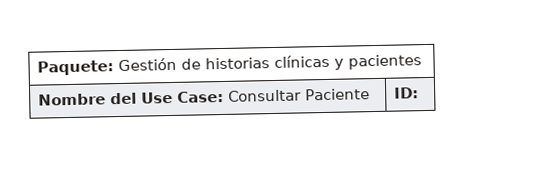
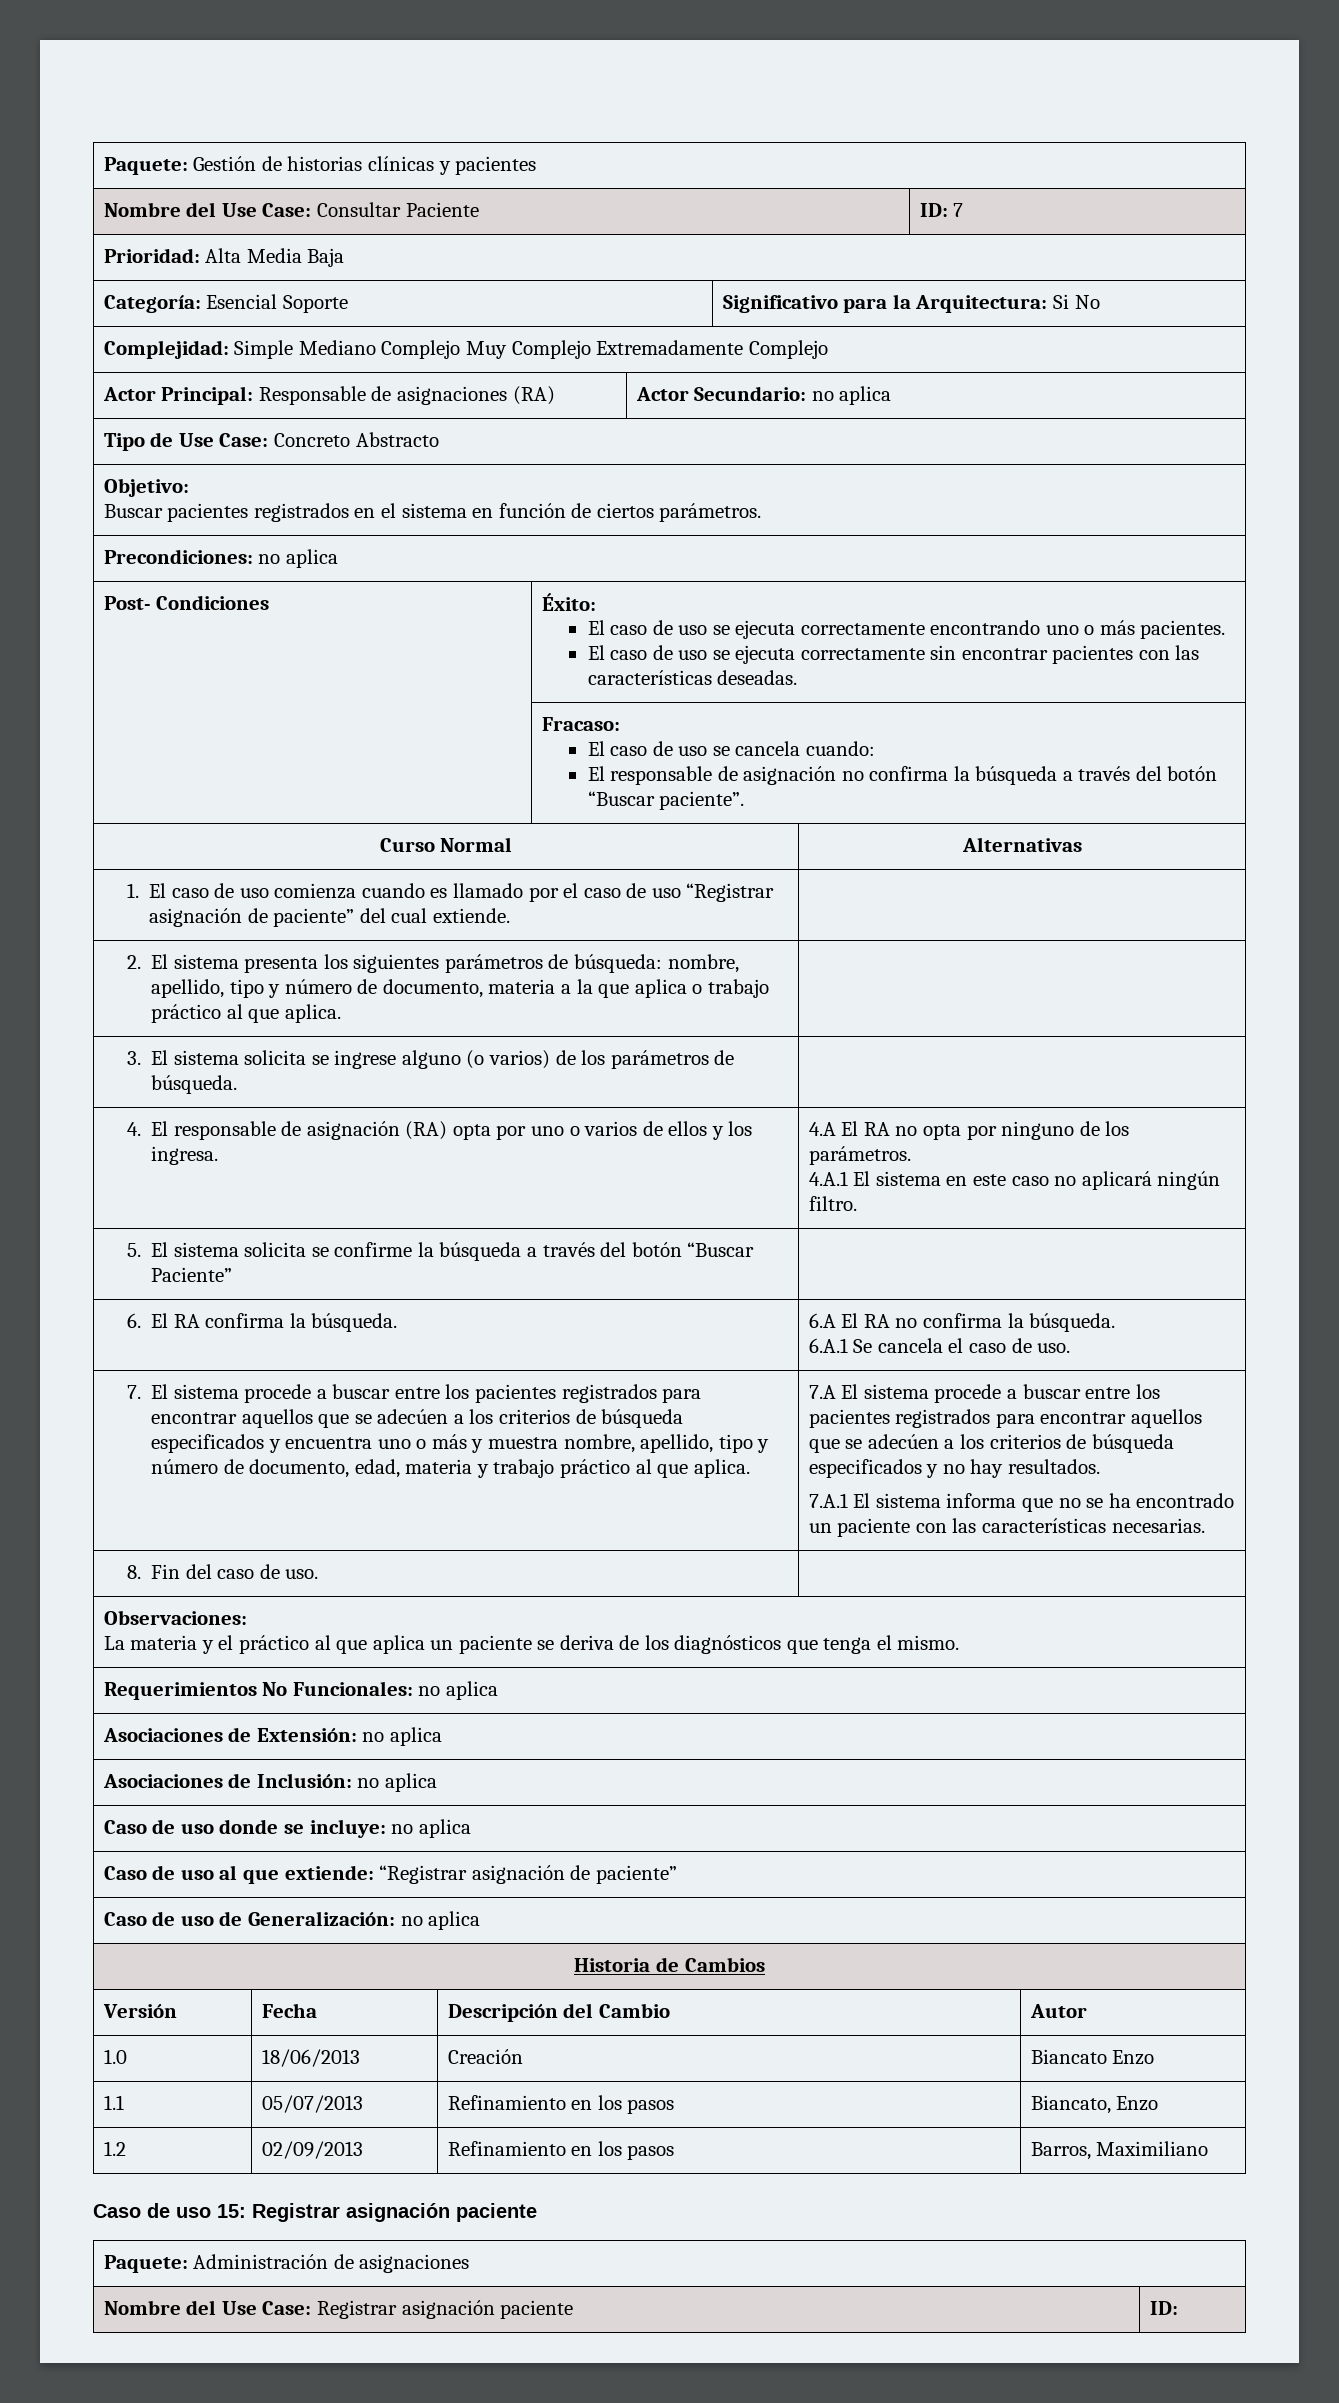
- Nombre del Use Case: Consultar Paciente | ID:
+ Nombre del Use Case: Consultar Paciente | ID: 7
+ Prioridad: Alta Media Baja
+ Categoría: Esencial Soporte | Significativo para la Arquitectura: Si No
+ Complejidad: Simple Mediano Complejo Muy Complejo Extremadamente Complejo
+ Actor Principal: Responsable de asignaciones (RA) | Actor Secundario: no aplica
+ Tipo de Use Case: Concreto Abstracto
+ Objetivo:
+ Buscar pacientes registrados en el sistema en función de ciertos parámetros.
+ Precondiciones: no aplica
+ Post- Condiciones | Éxito:
+ El caso de uso se ejecuta correctamente encontrando uno o más pacientes.
+ El caso de uso se ejecuta correctamente sin encontrar pacientes con las características deseadas.
+ | Fracaso:
+ El caso de uso se cancela cuando:
+ El responsable de asignación no confirma la búsqueda a través del botón “Buscar paciente”.
+ Curso Normal | Alternativas
+ 1. El caso de uso comienza cuando es llamado por el caso de uso “Registrar asignación de paciente” del cual extiende. |
+ 2. El sistema presenta los siguientes parámetros de búsqueda: nombre, apellido, tipo y número de documento, materia a la que aplica o trabajo práctico al que aplica. |
+ 3. El sistema solicita se ingrese alguno (o varios) de los parámetros de búsqueda. |
+ 4. El responsable de asignación (RA) opta por uno o varios de ellos y los ingresa. | 4.A El RA no opta por ninguno de los parámetros.
+ 4.A.1 El sistema en este caso no aplicará ningún filtro.
+ 5. El sistema solicita se confirme la búsqueda a través del botón “Buscar Paciente” |
+ 6. El RA confirma la búsqueda. | 6.A El RA no confirma la búsqueda.
+ 6.A.1 Se cancela el caso de uso.
+ 7. El sistema procede a buscar entre los pacientes registrados para encontrar aquellos que se adecúen a los criterios de búsqueda especificados y encuentra uno o más y muestra nombre, apellido, tipo y número de documento, edad, materia y trabajo práctico al que aplica. | 7.A El sistema procede a buscar entre los pacientes registrados para encontrar aquellos que se adecúen a los criterios de búsqueda especificados y no hay resultados.
+ 7.A.1 El sistema informa que no se ha encontrado un paciente con las características necesarias.
+ 8. Fin del caso de uso. |
+ Observaciones:
+ La materia y el práctico al que aplica un paciente se deriva de los diagnósticos que tenga el mismo.
+ Requerimientos No Funcionales: no aplica
+ Asociaciones de Extensión: no aplica
+ Asociaciones de Inclusión: no aplica
+ Caso de uso donde se incluye: no aplica
+ Caso de uso al que extiende: “Registrar asignación de paciente”
+ Caso de uso de Generalización: no aplica
+ Historia de Cambios
+ Versión | Fecha | Descripción del Cambio | Autor
+ 1.0 | 18/06/2013 | Creación | Biancato Enzo
+ 1.1 | 05/07/2013 | Refinamiento en los pasos | Biancato, Enzo
+ 1.2 | 02/09/2013 | Refinamiento en los pasos | Barros, Maximiliano
+ Caso de uso 15: Registrar asignación paciente
+ Paquete: Administración de asignaciones
+ Nombre del Use Case: Registrar asignación paciente | ID:

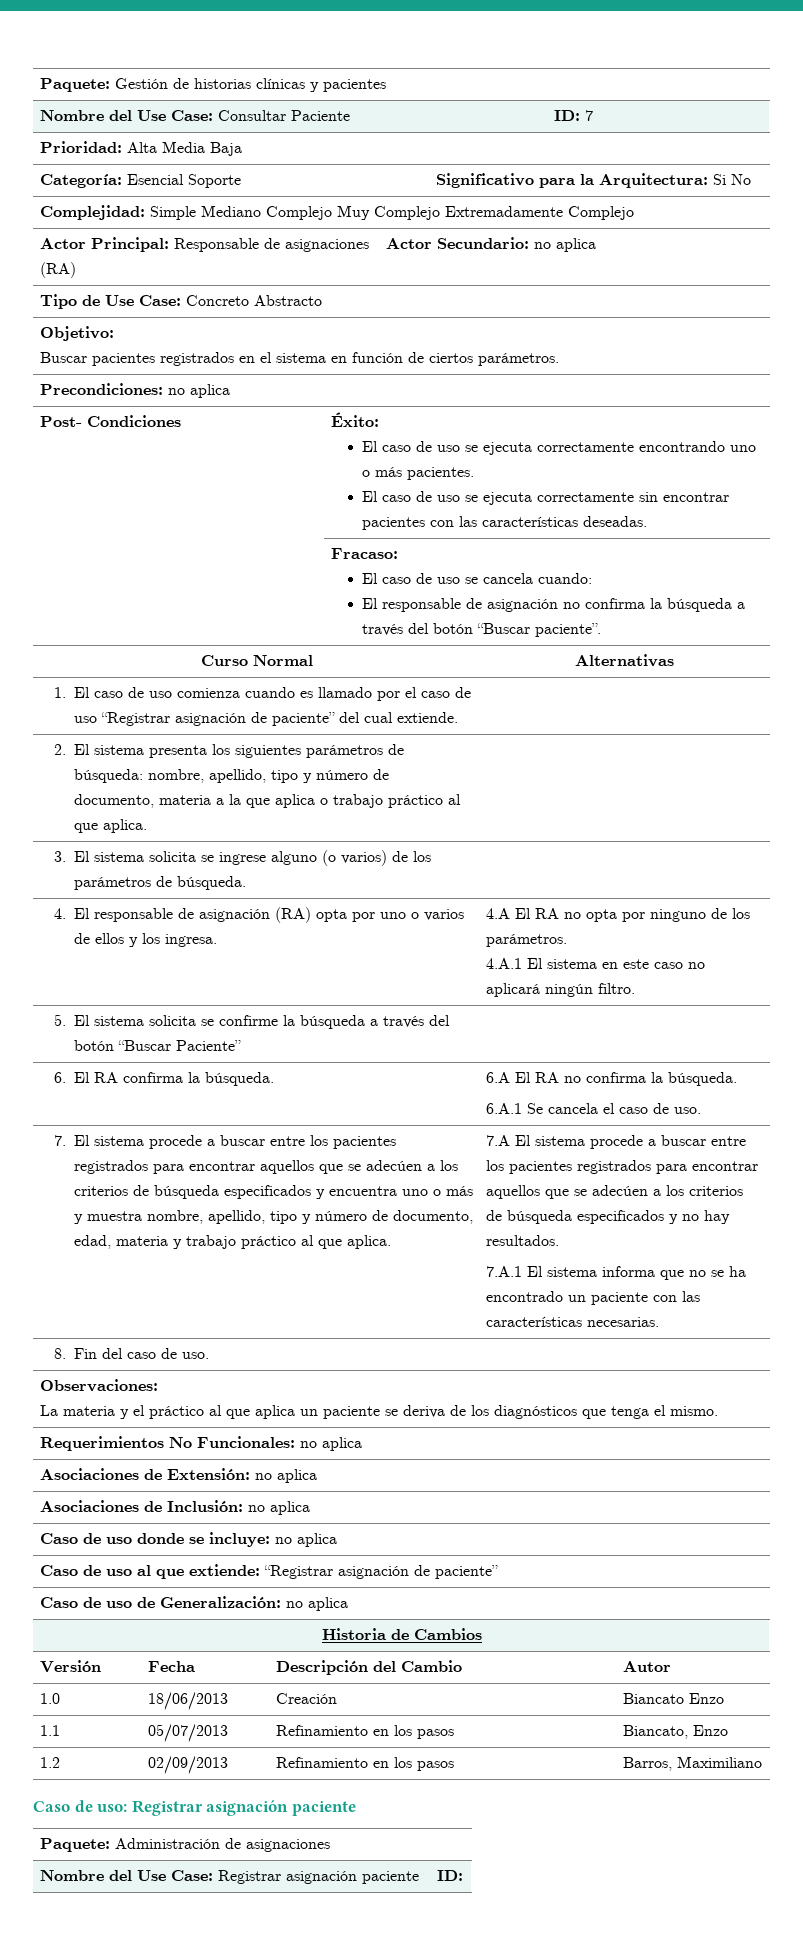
- Caso de uso 15: Registrar asignación paciente
+ Caso de uso: Registrar asignación paciente

